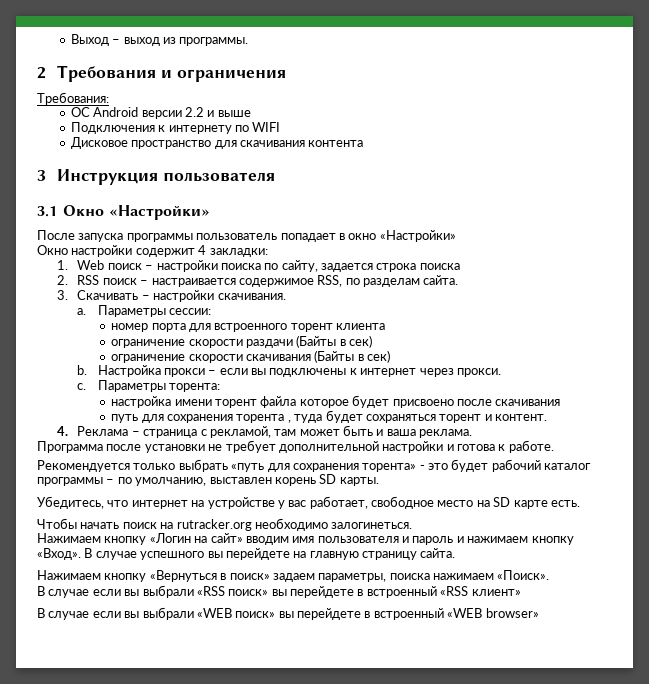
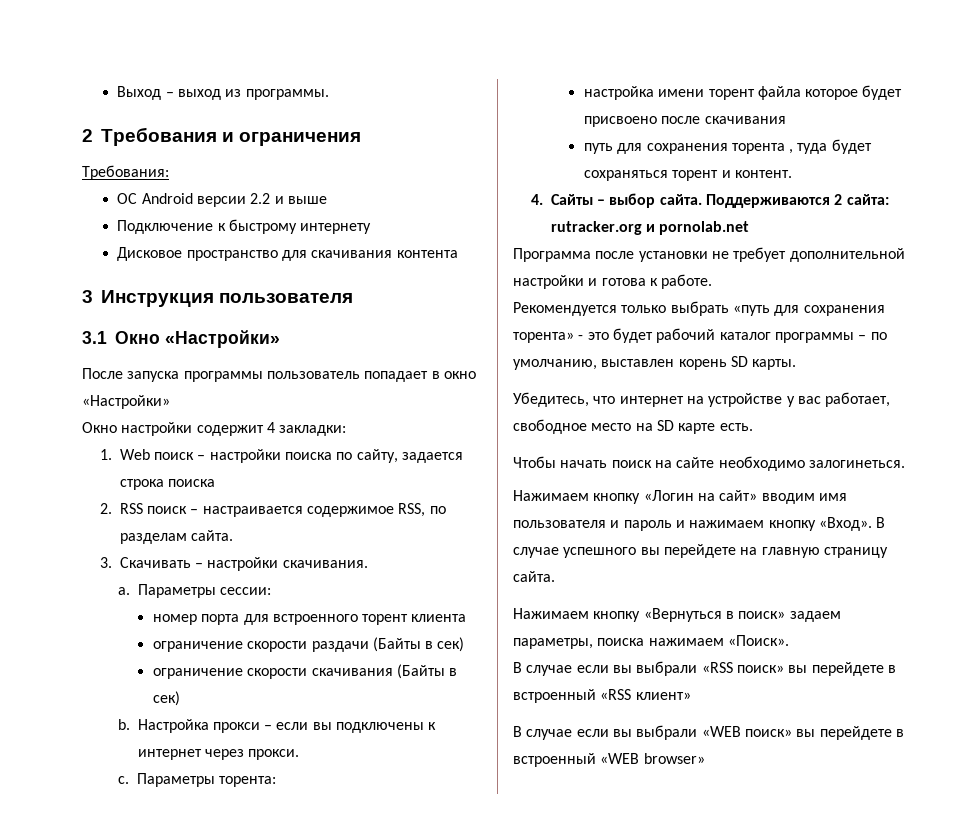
- Подключения к интернету по WIFI
+ Подключение к быстрому интернету
- 4. Реклама – страница с рекламой, там может быть и ваша реклама.
+ 4. Сайты – выбор сайта. Поддерживаются 2 сайта: rutracker.org и pornolab.net
- Чтобы начать поиск на rutracker.org необходимо залогинеться.
+ Чтобы начать поиск на сайте необходимо залогинеться.

